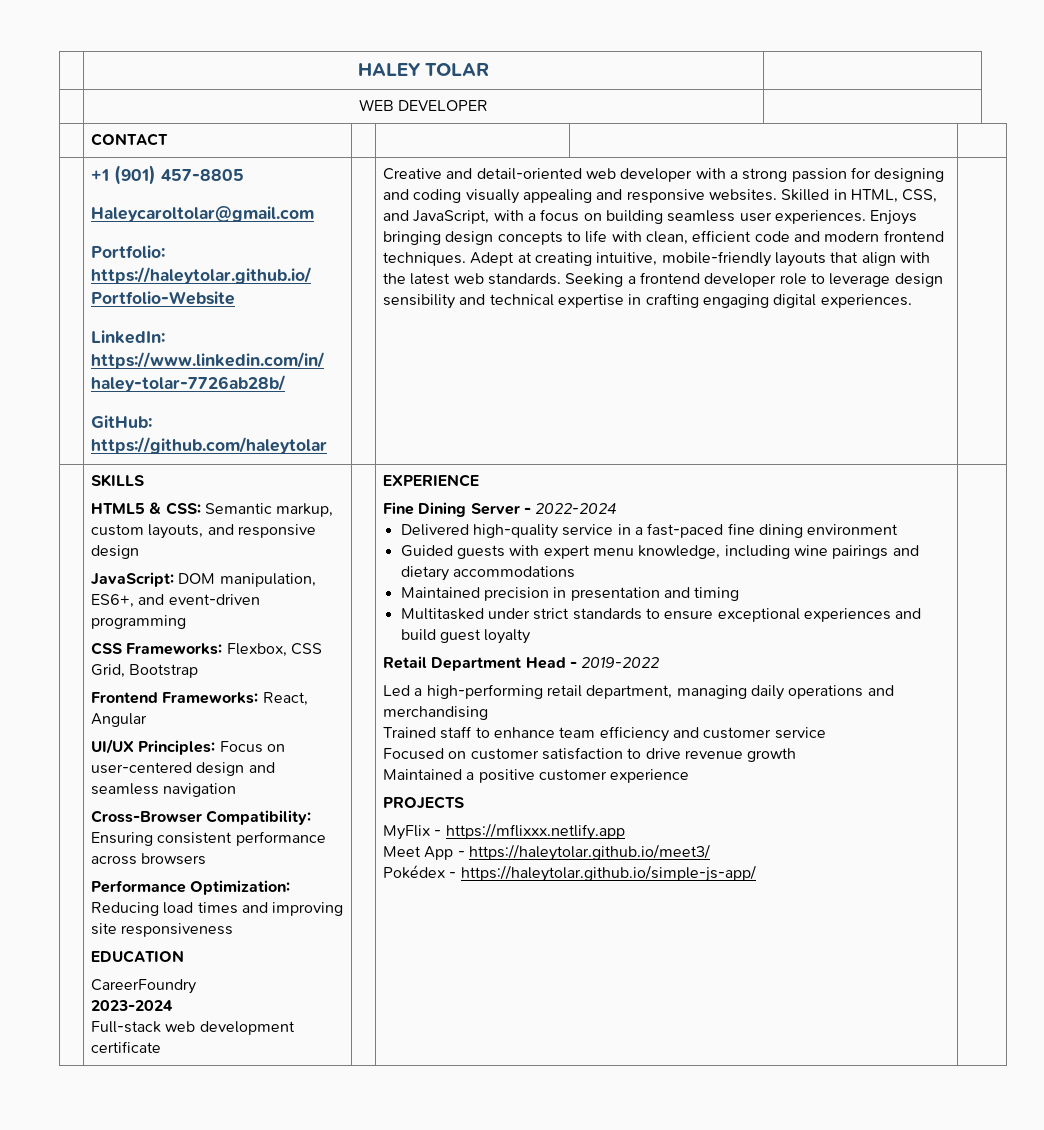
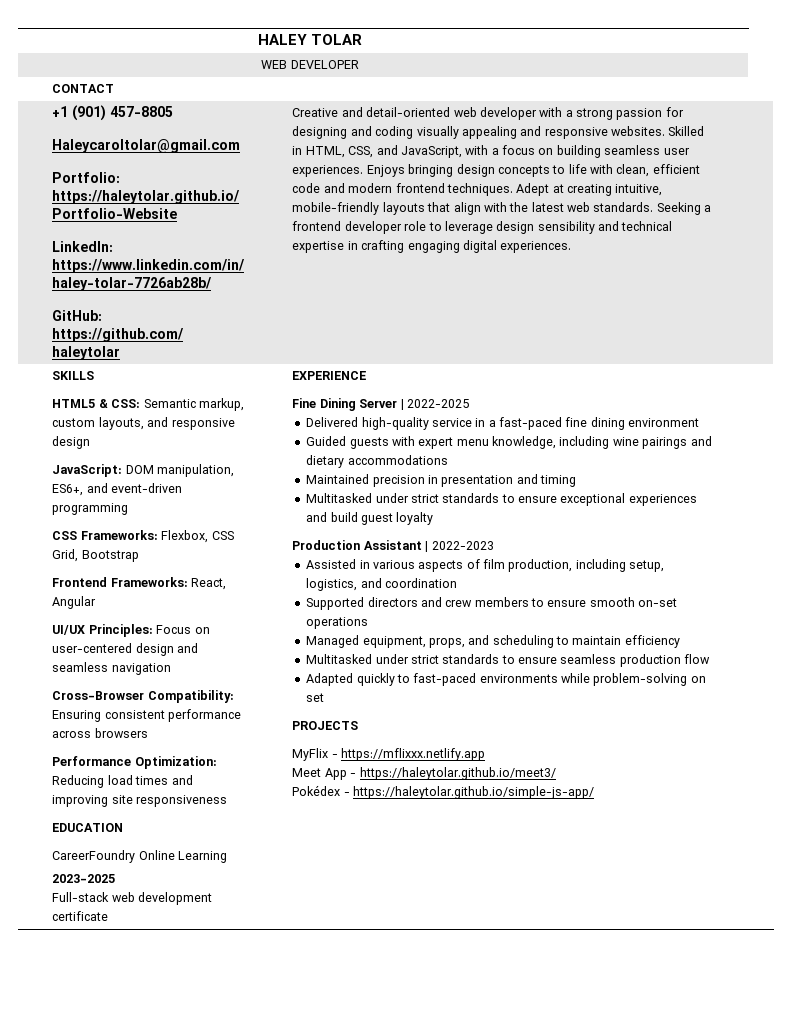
- CareerFoundry
- 2023-2024
+ CareerFoundry Online Learning
+ 2023-2025
- Fine Dining Server - 2022-2024
+ Fine Dining Server | 2022-2025
- Retail Department Head - 2019-2022
- Led a high-performing retail department, managing daily operations and merchandising
- Trained staff to enhance team efficiency and customer service
- Focused on customer satisfaction to drive revenue growth
- Maintained a positive customer experience
+ Production Assistant | 2022-2023
+ Assisted in various aspects of film production, including setup, logistics, and coordination
+ Supported directors and crew members to ensure smooth on-set operations
+ Managed equipment, props, and scheduling to maintain efficiency
+ Multitasked under strict standards to ensure seamless production flow
+ Adapted quickly to fast-paced environments while problem-solving on set

